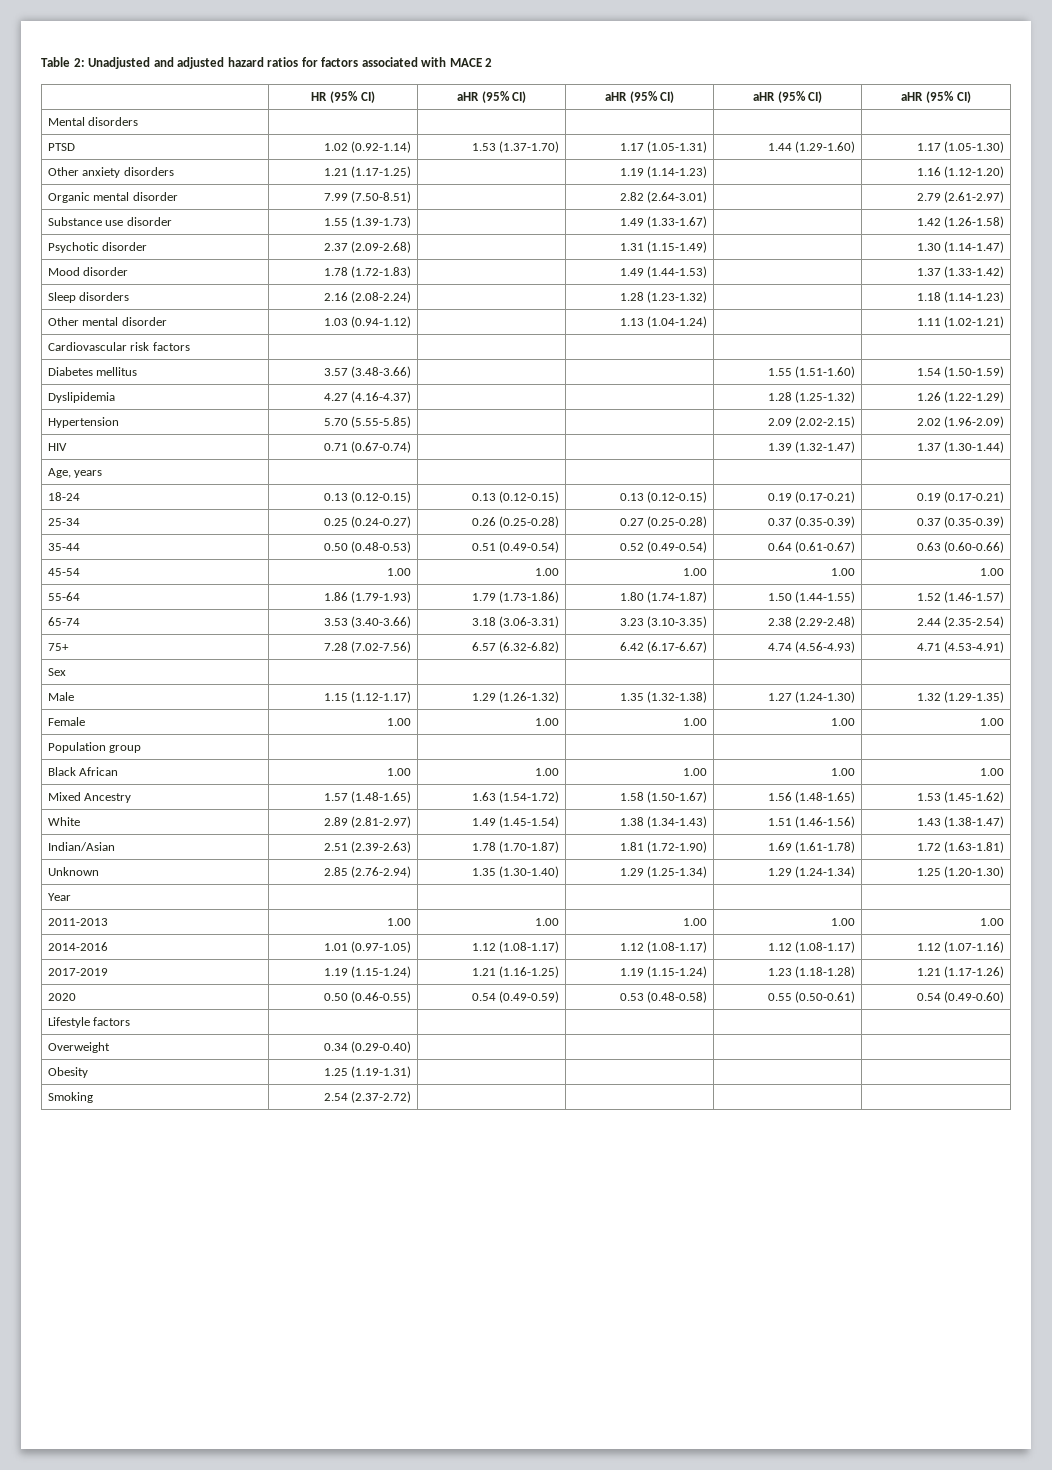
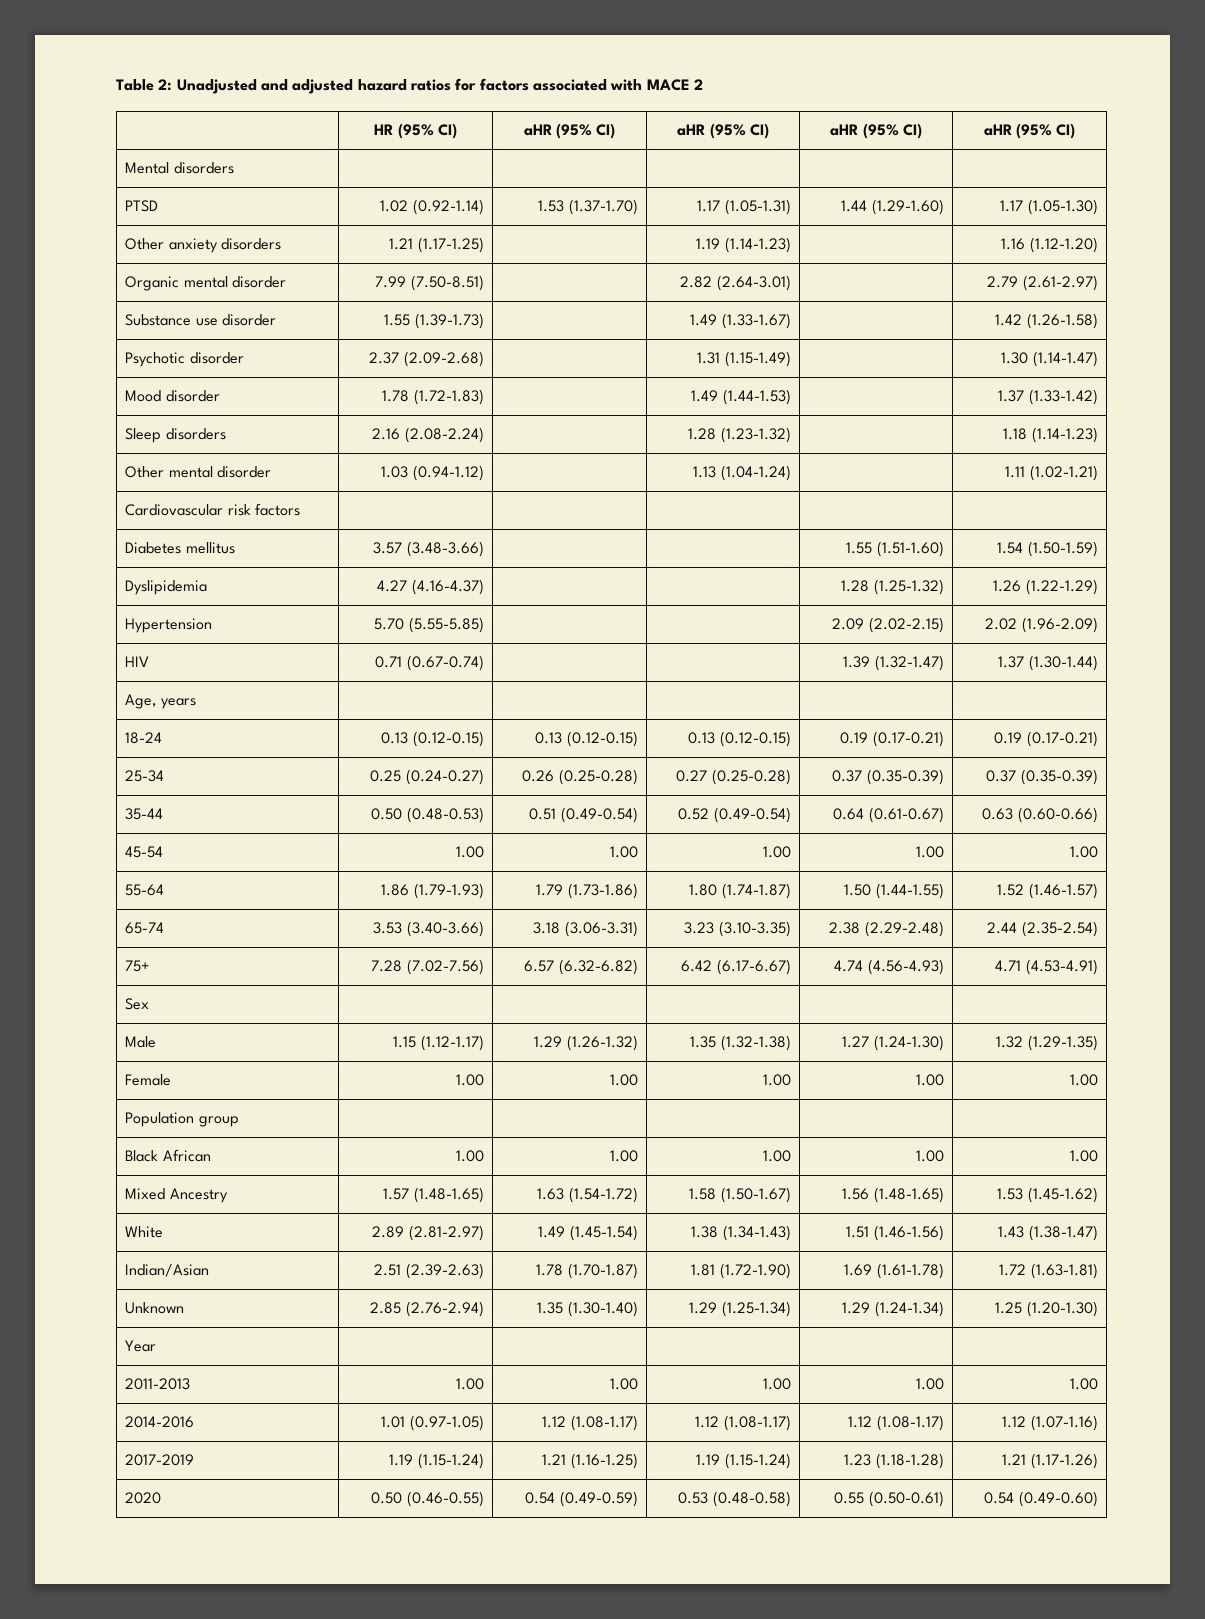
- Lifestyle factors | | | | |
- Overweight | 0.34 (0.29-0.40) | | | |
- Obesity | 1.25 (1.19-1.31) | | | |
- Smoking | 2.54 (2.37-2.72) | | | |

